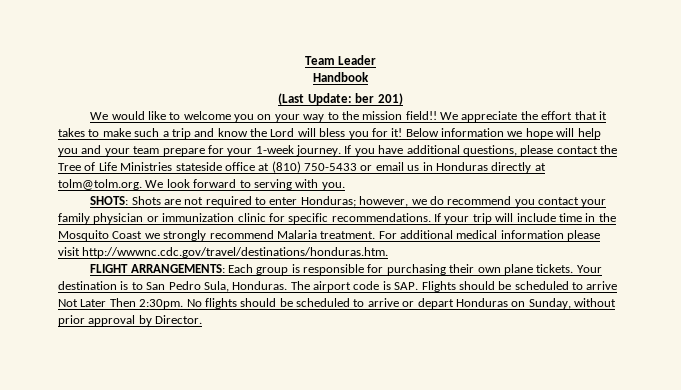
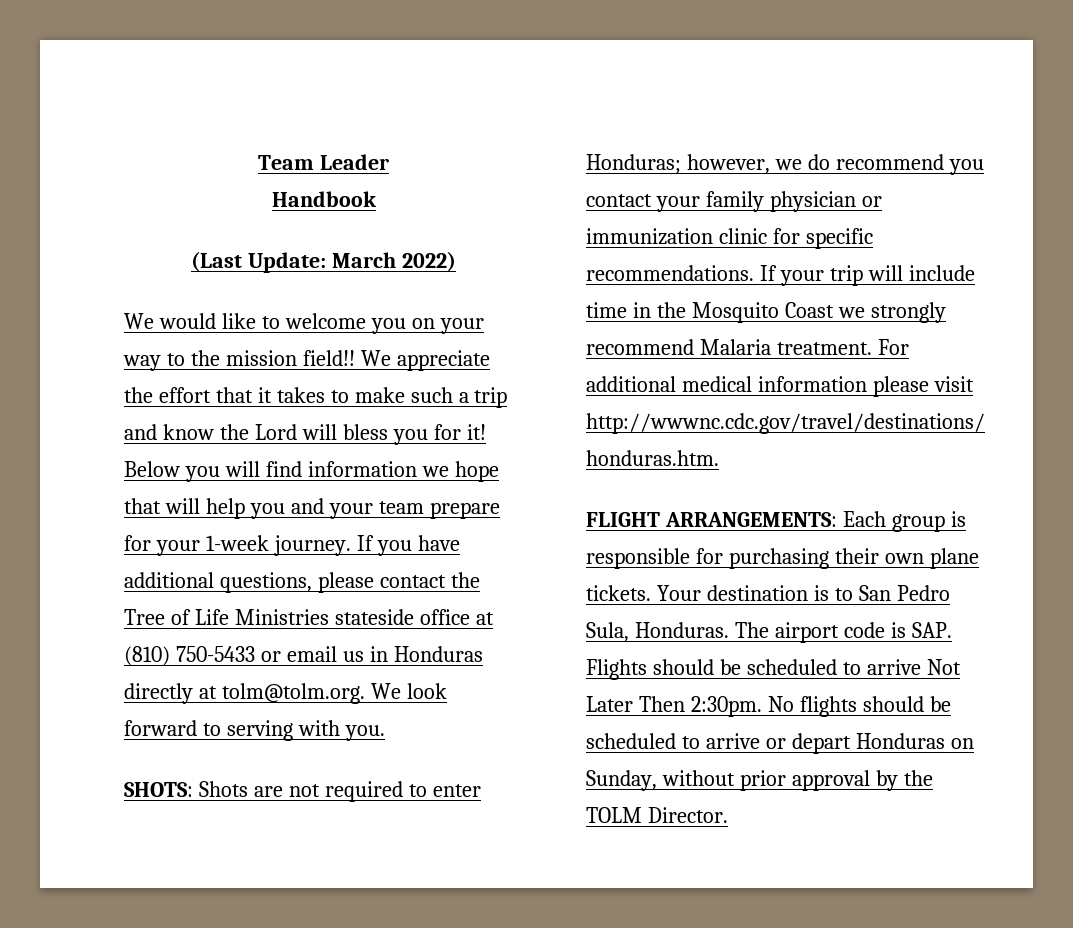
- (Last Update: ber 201)
+ (Last Update: March 2022)
- Below information we hope will help you and your team prepare for your 1-week journey.
+ Below you will find information we hope that will help you and your team prepare for your 1-week journey.
- No flights should be scheduled to arrive or depart Honduras on Sunday, without prior approval by Director.
+ No flights should be scheduled to arrive or depart Honduras on Sunday, without prior approval by the TOLM Director.

